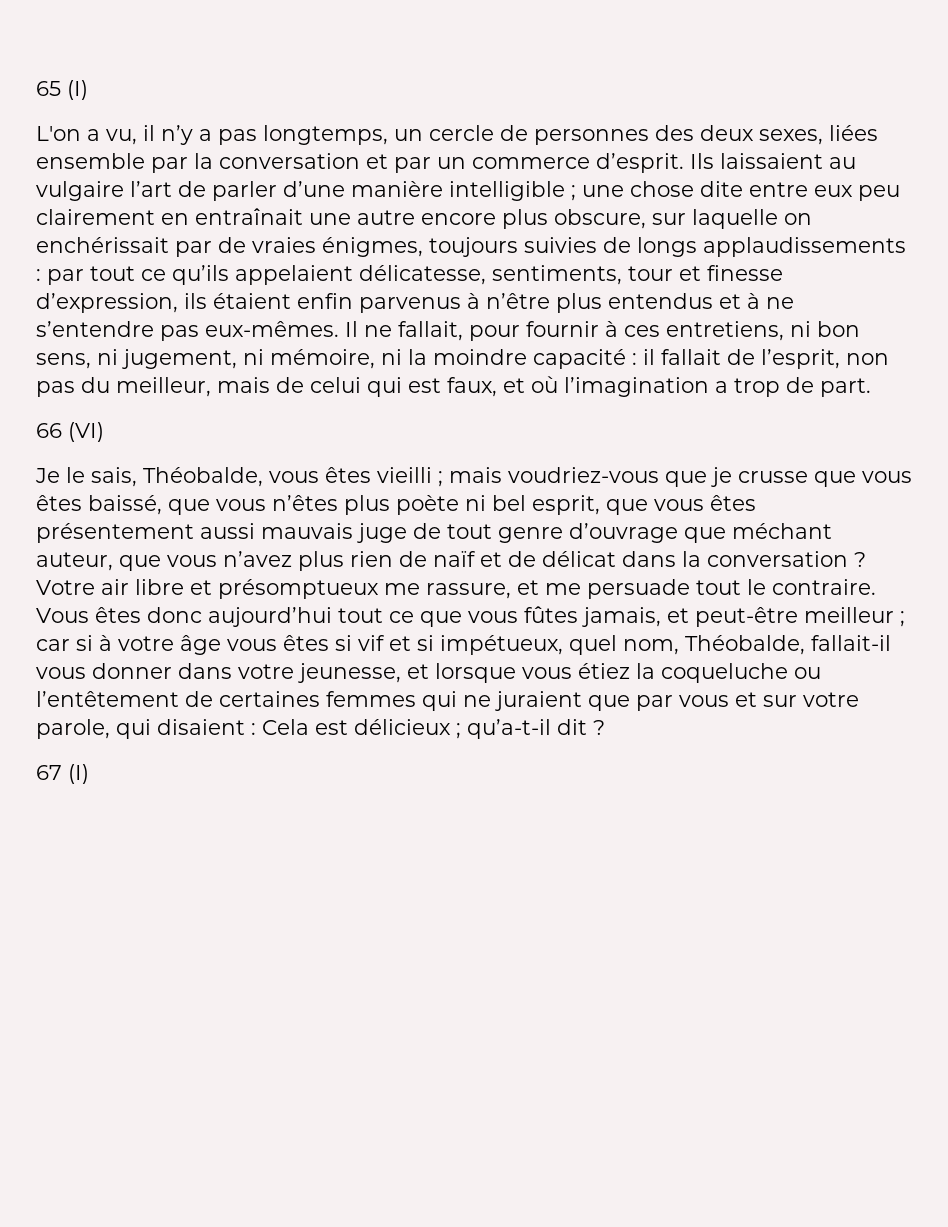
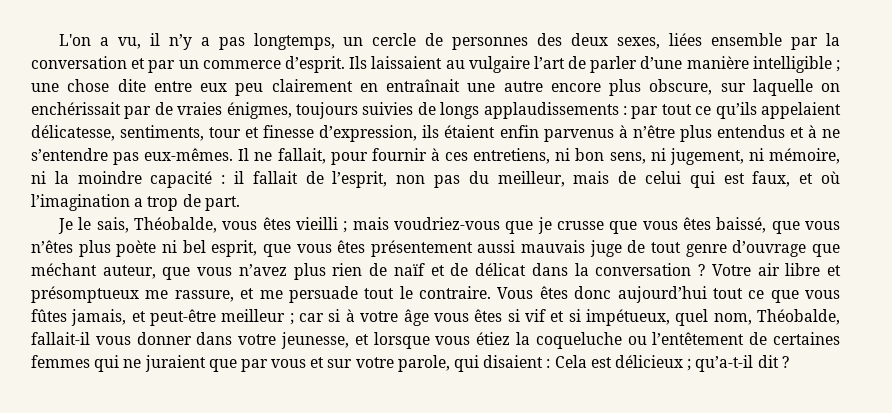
- 65 (I)
- 66 (VI)
- 67 (I)

